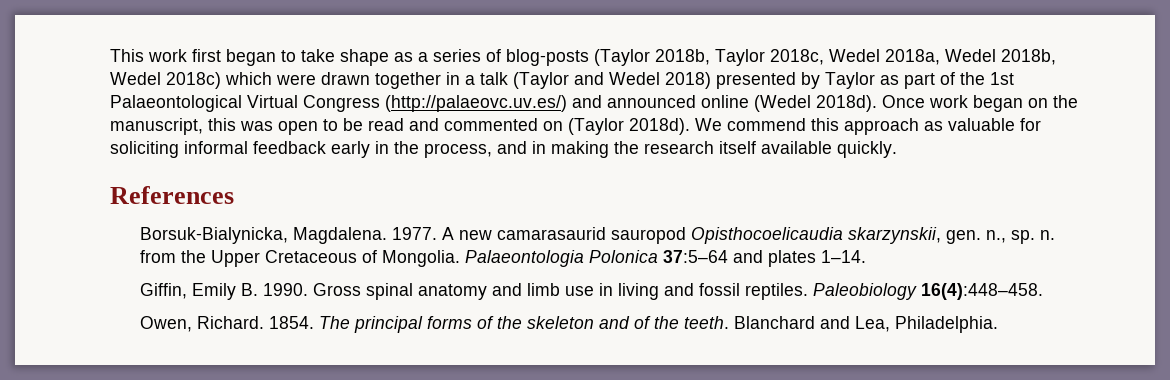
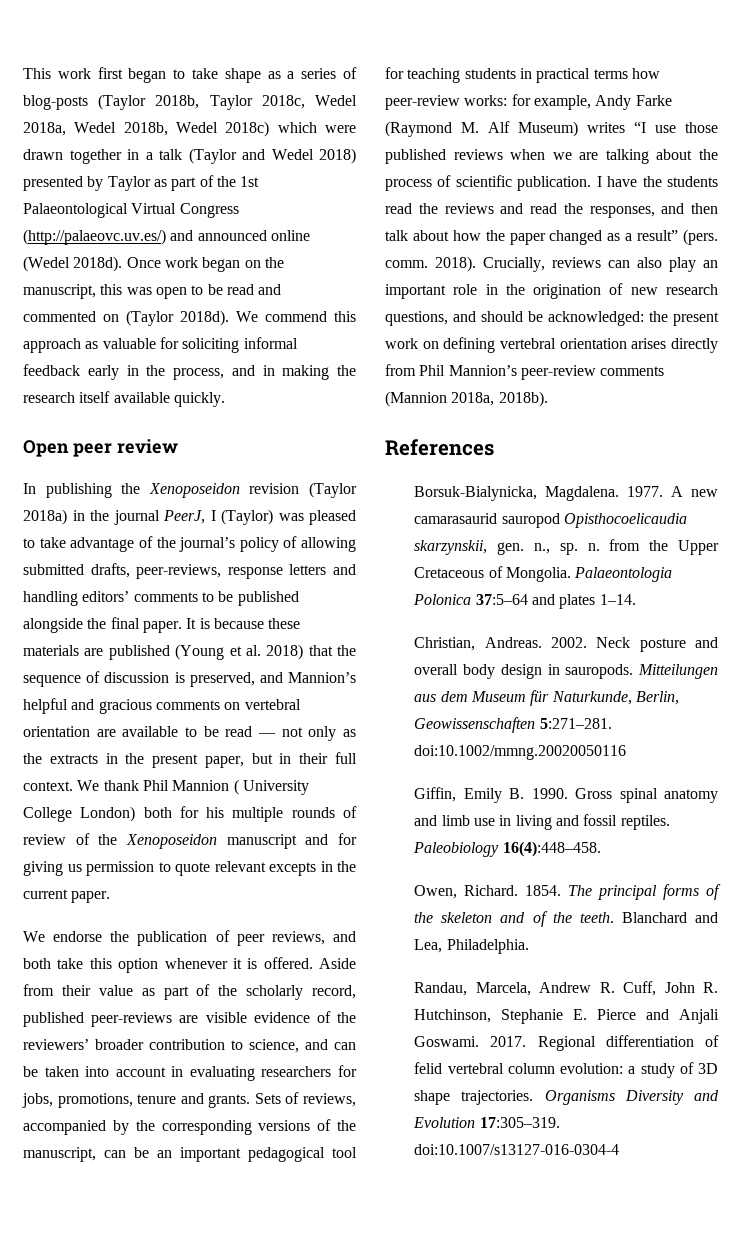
+ Open peer review
+ In publishing the Xenoposeidon revision (Taylor 2018a) in the journal PeerJ, I (Taylor) was pleased to take advantage of the journal’s policy of allowing submitted drafts, peer-reviews, response letters and handling editors’ comments to be published alongside the final paper. It is because these materials are published (Young et al. 2018) that the sequence of discussion is preserved, and Mannion’s helpful and gracious comments on vertebral orientation are available to be read — not only as the extracts in the present paper, but in their full context. We thank Phil Mannion ( University College London) both for his multiple rounds of review of the Xenoposeidon manuscript and for giving us permission to quote relevant excepts in the current paper.
+ We endorse the publication of peer reviews, and both take this option whenever it is offered. Aside from their value as part of the scholarly record, published peer-reviews are visible evidence of the reviewers’ broader contribution to science, and can be taken into account in evaluating researchers for jobs, promotions, tenure and grants. Sets of reviews, accompanied by the corresponding versions of the manuscript, can be an important pedagogical tool for teaching students in practical terms how peer-review works: for example, Andy Farke (Raymond M. Alf Museum) writes “I use those published reviews when we are talking about the process of scientific publication. I have the students read the reviews and read the responses, and then talk about how the paper changed as a result” (pers. comm. 2018). Crucially, reviews can also play an important role in the origination of new research questions, and should be acknowledged: the present work on defining vertebral orientation arises directly from Phil Mannion’s peer-review comments (Mannion 2018a, 2018b).
+ Christian, Andreas. 2002. Neck posture and overall body design in sauropods. Mitteilungen aus dem Museum für Naturkunde, Berlin, Geowissenschaften 5:271–281. doi:10.1002/mmng.20020050116
+ Randau, Marcela, Andrew R. Cuff, John R. Hutchinson, Stephanie E. Pierce and Anjali Goswami. 2017. Regional differentiation of felid vertebral column evolution: a study of 3D shape trajectories. Organisms Diversity and Evolution 17:305–319. doi:10.1007/s13127-016-0304-4

